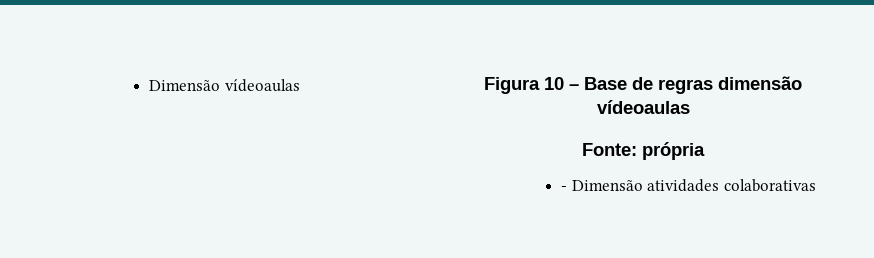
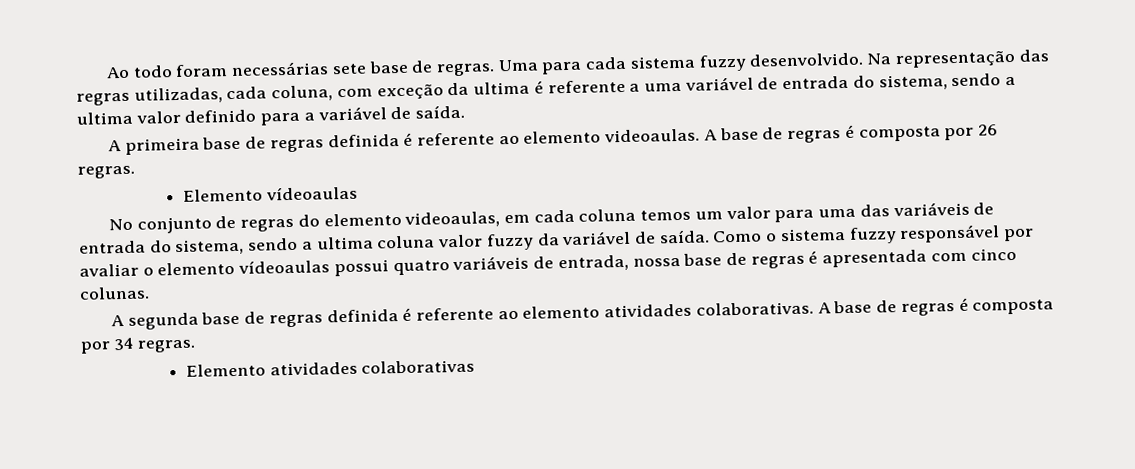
- Dimensão vídeoaulas
- Figura 10 – Base de regras dimensão vídeoaulas
- Fonte: própria
- - Dimensão atividades colaborativas
+ Ao todo foram necessárias sete base de regras. Uma para cada sistema fuzzy desenvolvido. Na representação das regras utilizadas, cada coluna, com exceção da ultima é referente a uma variável de entrada do sistema, sendo a ultima valor definido para a variável de saída.
+ A primeira base de regras definida é referente ao elemento videoaulas. A base de regras é composta por 26 regras.
+ Elemento vídeoaulas
+ No conjunto de regras do elemento videoaulas, em cada coluna temos um valor para uma das variáveis de entrada do sistema, sendo a ultima coluna valor fuzzy da variável de saída. Como o sistema fuzzy responsável por avaliar o elemento vídeoaulas possui quatro variáveis de entrada, nossa base de regras é apresentada com cinco colunas.
+ A segunda base de regras definida é referente ao elemento atividades colaborativas. A base de regras é composta por 34 regras.
+ Elemento atividades colaborativas

